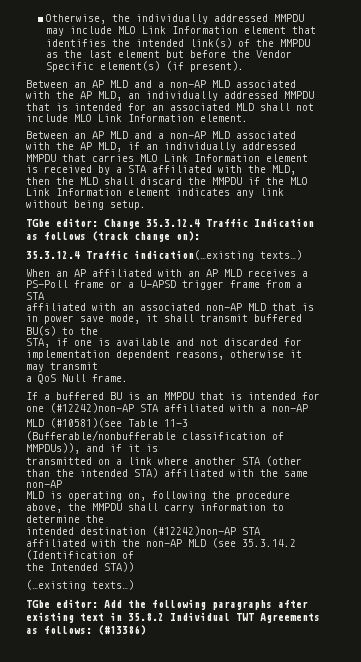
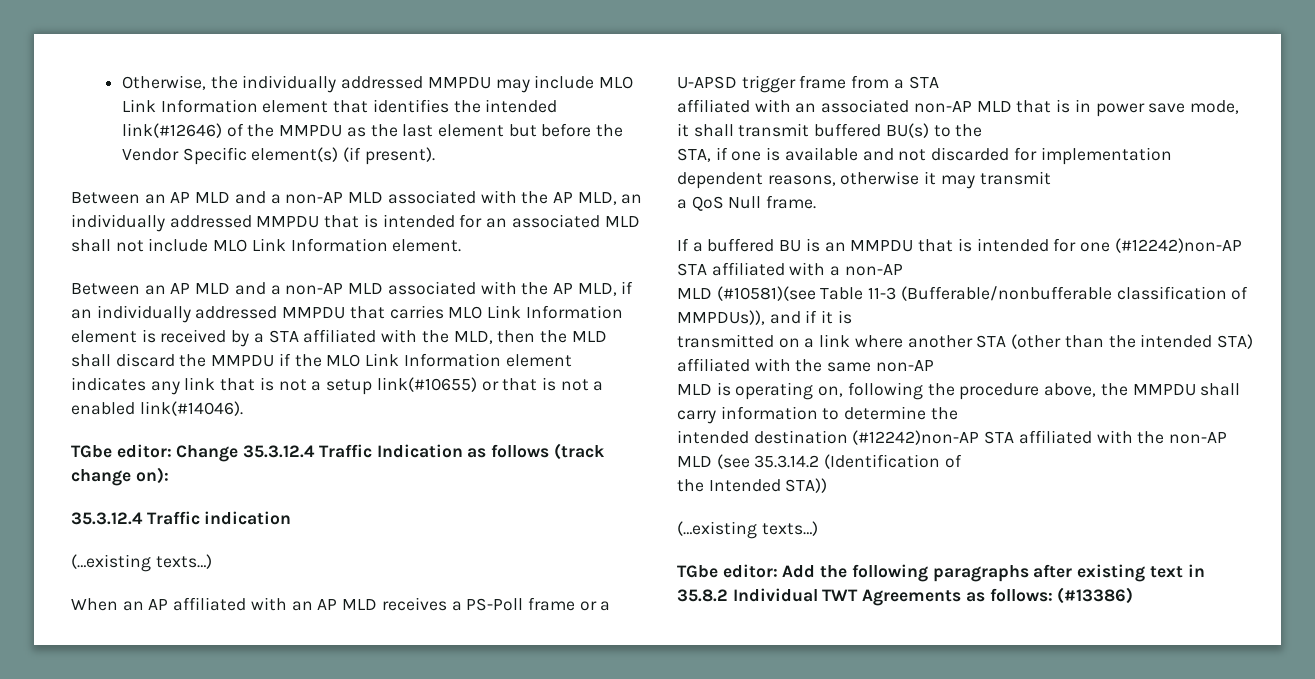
- Otherwise, the individually addressed MMPDU may include MLO Link Information element that identifies the intended link(s) of the MMPDU as the last element but before the Vendor Specific element(s) (if present).
+ Otherwise, the individually addressed MMPDU may include MLO Link Information element that identifies the intended link(#12646) of the MMPDU as the last element but before the Vendor Specific element(s) (if present).
- Between an AP MLD and a non-AP MLD associated with the AP MLD, if an individually addressed MMPDU that carries MLO Link Information element is received by a STA affiliated with the MLD, then the MLD shall discard the MMPDU if the MLO Link Information element indicates any link without being setup.
+ Between an AP MLD and a non-AP MLD associated with the AP MLD, if an individually addressed MMPDU that carries MLO Link Information element is received by a STA affiliated with the MLD, then the MLD shall discard the MMPDU if the MLO Link Information element indicates any link that is not a setup link(#10655) or that is not a enabled link(#14046).
- 35.3.12.4 Traffic indication(…existing texts…)
+ 35.3.12.4 Traffic indication
+ (…existing texts…)

